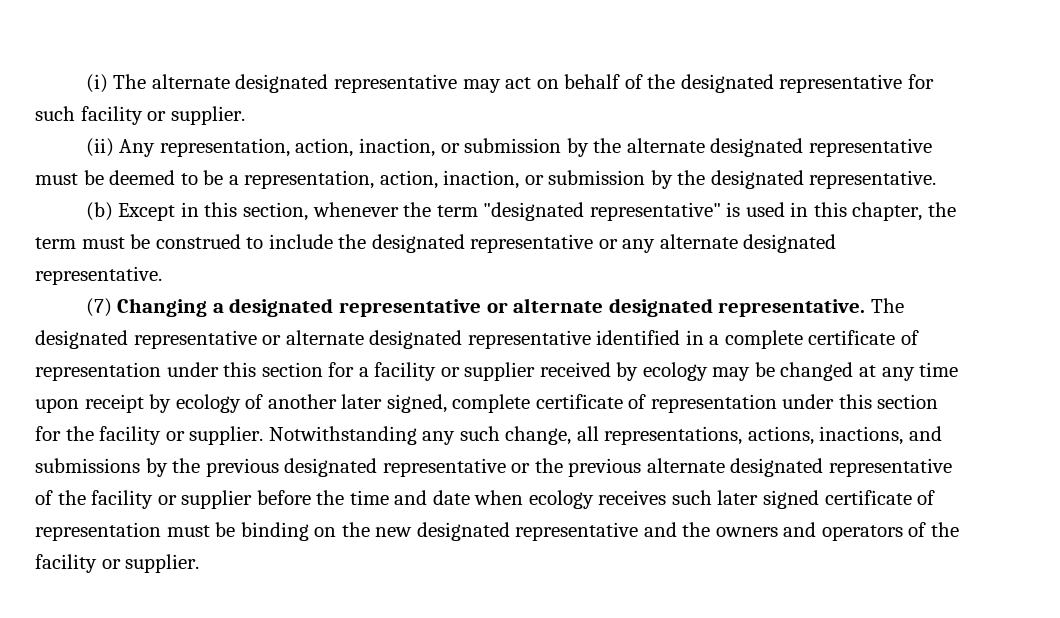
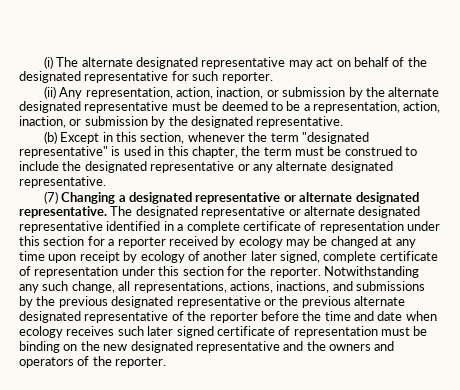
- (i) The alternate designated representative may act on behalf of the designated representative for such facility or supplier.
+ (i) The alternate designated representative may act on behalf of the designated representative for such reporter.
- The designated representative or alternate designated representative identified in a complete certificate of representation under this section for a facility or supplier received by ecology may be changed at any time upon receipt by ecology of another later signed, complete certificate of representation under this section for the facility or supplier.
+ The designated representative or alternate designated representative identified in a complete certificate of representation under this section for a reporter received by ecology may be changed at any time upon receipt by ecology of another later signed, complete certificate of representation under this section for the reporter.
- Notwithstanding any such change, all representations, actions, inactions, and submissions by the previous designated representative or the previous alternate designated representative of the facility or supplier before the time and date when ecology receives such later signed certificate of representation must be binding on the new designated representative and the owners and operators of the facility or supplier.
+ Notwithstanding any such change, all representations, actions, inactions, and submissions by the previous designated representative or the previous alternate designated representative of the reporter before the time and date when ecology receives such later signed certificate of representation must be binding on the new designated representative and the owners and operators of the reporter.

